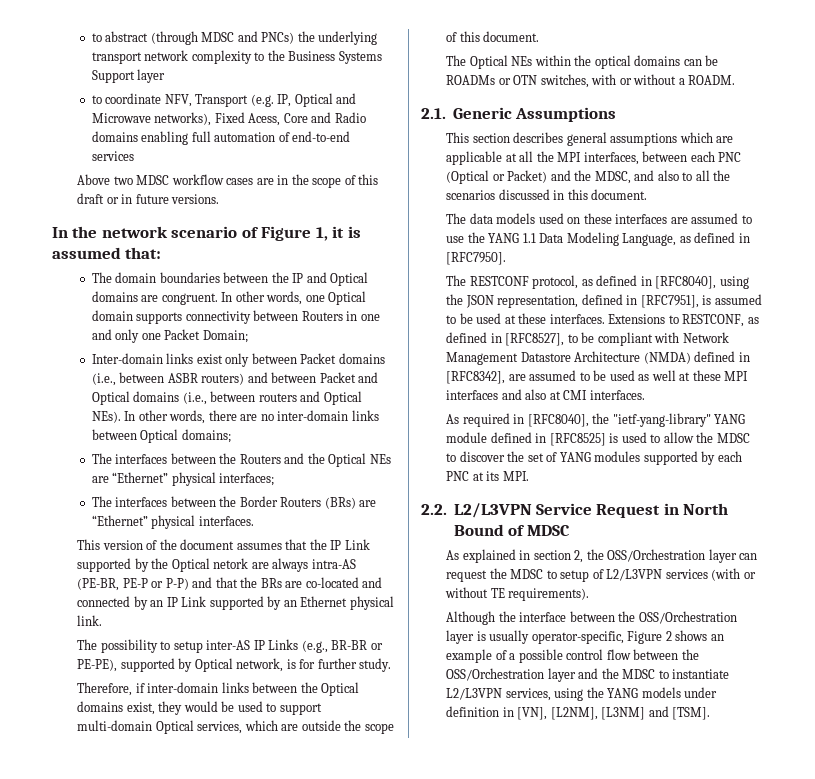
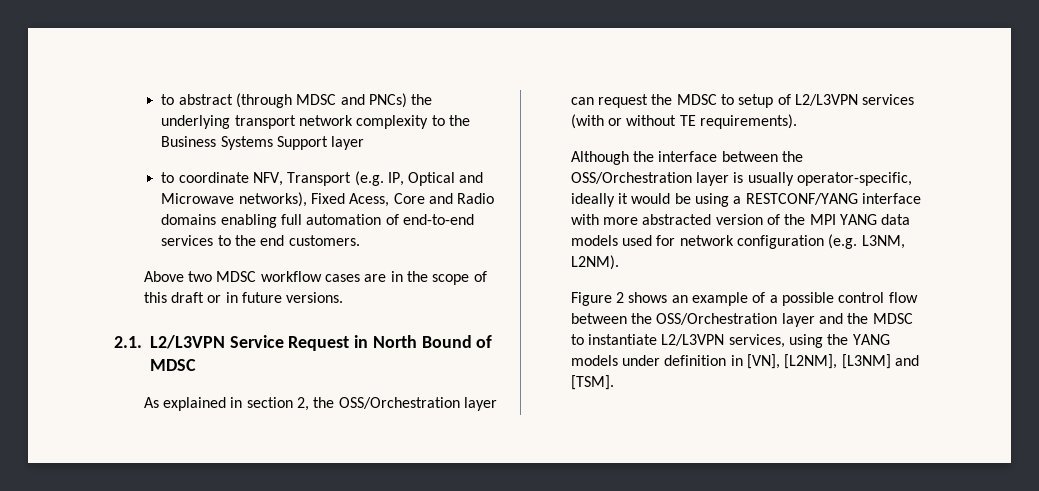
- to coordinate NFV, Transport (e.g. IP, Optical and Microwave networks), Fixed Acess, Core and Radio domains enabling full automation of end-to-end services
+ to coordinate NFV, Transport (e.g. IP, Optical and Microwave networks), Fixed Acess, Core and Radio domains enabling full automation of end-to-end services to the end customers.
- In the network scenario of Figure 1, it is assumed that:
- The domain boundaries between the IP and Optical domains are congruent. In other words, one Optical domain supports connectivity between Routers in one and only one Packet Domain;
- Inter-domain links exist only between Packet domains (i.e., between ASBR routers) and between Packet and Optical domains (i.e., between routers and Optical NEs). In other words, there are no inter-domain links between Optical domains;
- The interfaces between the Routers and the Optical NEs are “Ethernet” physical interfaces;
- The interfaces between the Border Routers (BRs) are “Ethernet” physical interfaces.
- This version of the document assumes that the IP Link supported by the Optical netork are always intra-AS (PE-BR, PE-P or P-P) and that the BRs are co-located and connected by an IP Link supported by an Ethernet physical link.
- The possibility to setup inter-AS IP Links (e.g., BR-BR or PE-PE), supported by Optical network, is for further study.
- Therefore, if inter-domain links between the Optical domains exist, they would be used to support multi-domain Optical services, which are outside the scope of this document.
- The Optical NEs within the optical domains can be ROADMs or OTN switches, with or without a ROADM.
- 2.1. Generic Assumptions
- This section describes general assumptions which are applicable at all the MPI interfaces, between each PNC (Optical or Packet) and the MDSC, and also to all the scenarios discussed in this document.
- The data models used on these interfaces are assumed to use the YANG 1.1 Data Modeling Language, as defined in [RFC7950].
- The RESTCONF protocol, as defined in [RFC8040], using the JSON representation, defined in [RFC7951], is assumed to be used at these interfaces. Extensions to RESTCONF, as defined in [RFC8527], to be compliant with Network Management Datastore Architecture (NMDA) defined in [RFC8342], are assumed to be used as well at these MPI interfaces and also at CMI interfaces.
- As required in [RFC8040], the "ietf-yang-library" YANG module defined in [RFC8525] is used to allow the MDSC to discover the set of YANG modules supported by each PNC at its MPI.
- 2.2. L2/L3VPN Service Request in North Bound of MDSC
+ 2.1. L2/L3VPN Service Request in North Bound of MDSC
- Although the interface between the OSS/Orchestration layer is usually operator-specific, Figure 2 shows an example of a possible control flow between the OSS/Orchestration layer and the MDSC to instantiate L2/L3VPN services, using the YANG models under definition in [VN], [L2NM], [L3NM] and [TSM].
+ Although the interface between the OSS/Orchestration layer is usually operator-specific, ideally it would be using a RESTCONF/YANG interface with more abstracted version of the MPI YANG data models used for network configuration (e.g. L3NM, L2NM).
+ Figure 2 shows an example of a possible control flow between the OSS/Orchestration layer and the MDSC to instantiate L2/L3VPN services, using the YANG models under definition in [VN], [L2NM], [L3NM] and [TSM].

